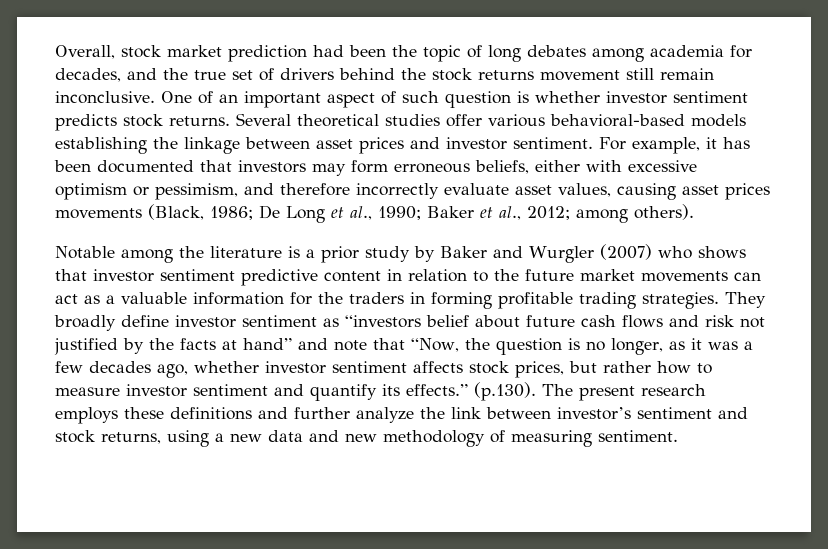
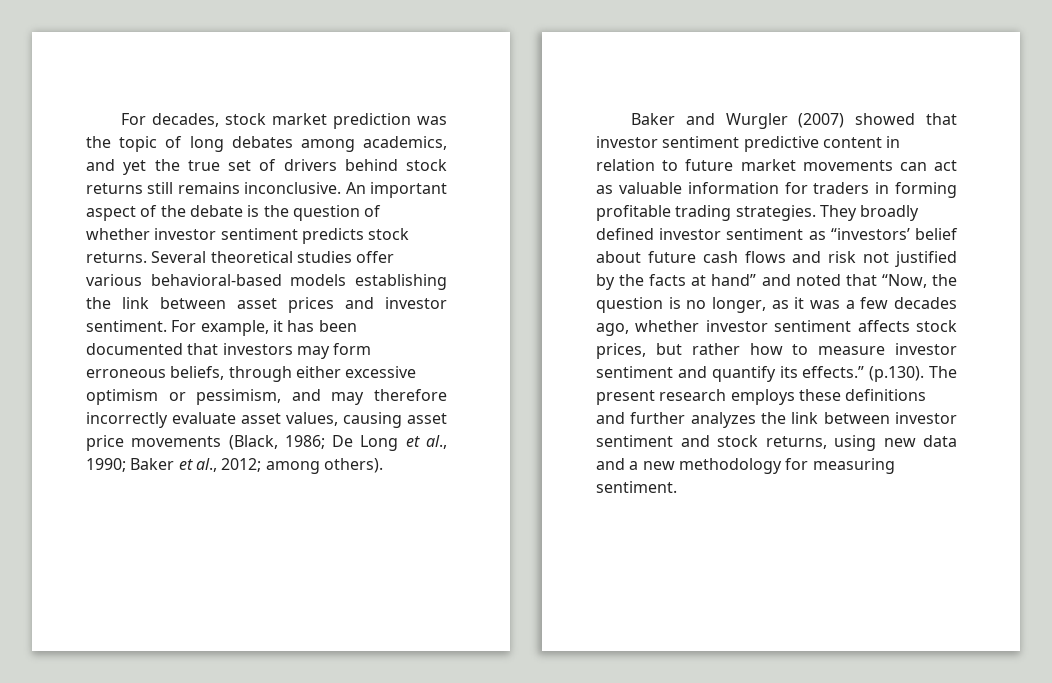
- Overall, stock market prediction had been the topic of long debates among academia for decades, and the true set of drivers behind the stock returns movement still remain inconclusive. One of an important aspect of such question is whether investor sentiment predicts stock returns.
+ For decades, stock market prediction was the topic of long debates among academics, and yet the true set of drivers behind stock returns still remains inconclusive. An important aspect of the debate is the question of whether investor sentiment predicts stock returns.
- Several theoretical studies offer various behavioral-based models establishing the linkage between asset prices and investor sentiment.
+ Several theoretical studies offer various behavioral-based models establishing the link between asset prices and investor sentiment.
- For example, it has been documented that investors may form erroneous beliefs, either with excessive optimism or pessimism, and therefore incorrectly evaluate asset values, causing asset prices movements (Black, 1986; De Long et al., 1990; Baker et al., 2012; among others).
+ For example, it has been documented that investors may form erroneous beliefs, through either excessive optimism or pessimism, and may therefore incorrectly evaluate asset values, causing asset price movements (Black, 1986; De Long et al., 1990; Baker et al., 2012; among others).
- Notable among the literature is a prior study by Baker and Wurgler (2007) who shows that investor sentiment predictive content in relation to the future market movements can act as a valuable information for the traders in forming profitable trading strategies.
+ Baker and Wurgler (2007) showed that investor sentiment predictive content in relation to future market movements can act as valuable information for traders in forming profitable trading strategies.
- They broadly define investor sentiment as “investors belief about future cash flows and risk not justified by the facts at hand” and note that “Now, the question is no longer, as it was a few decades ago, whether investor sentiment affects stock prices, but rather how to measure investor sentiment and quantify its effects.”
+ They broadly defined investor sentiment as “investors’ belief about future cash flows and risk not justified by the facts at hand” and noted that “Now, the question is no longer, as it was a few decades ago, whether investor sentiment affects stock prices, but rather how to measure investor sentiment and quantify its effects.”
- (p.130). The present research employs these definitions and further analyze the link between investor’s sentiment and stock returns, using a new data and new methodology of measuring sentiment.
+ (p.130). The present research employs these definitions and further analyzes the link between investor sentiment and stock returns, using new data and a new methodology for measuring sentiment.

